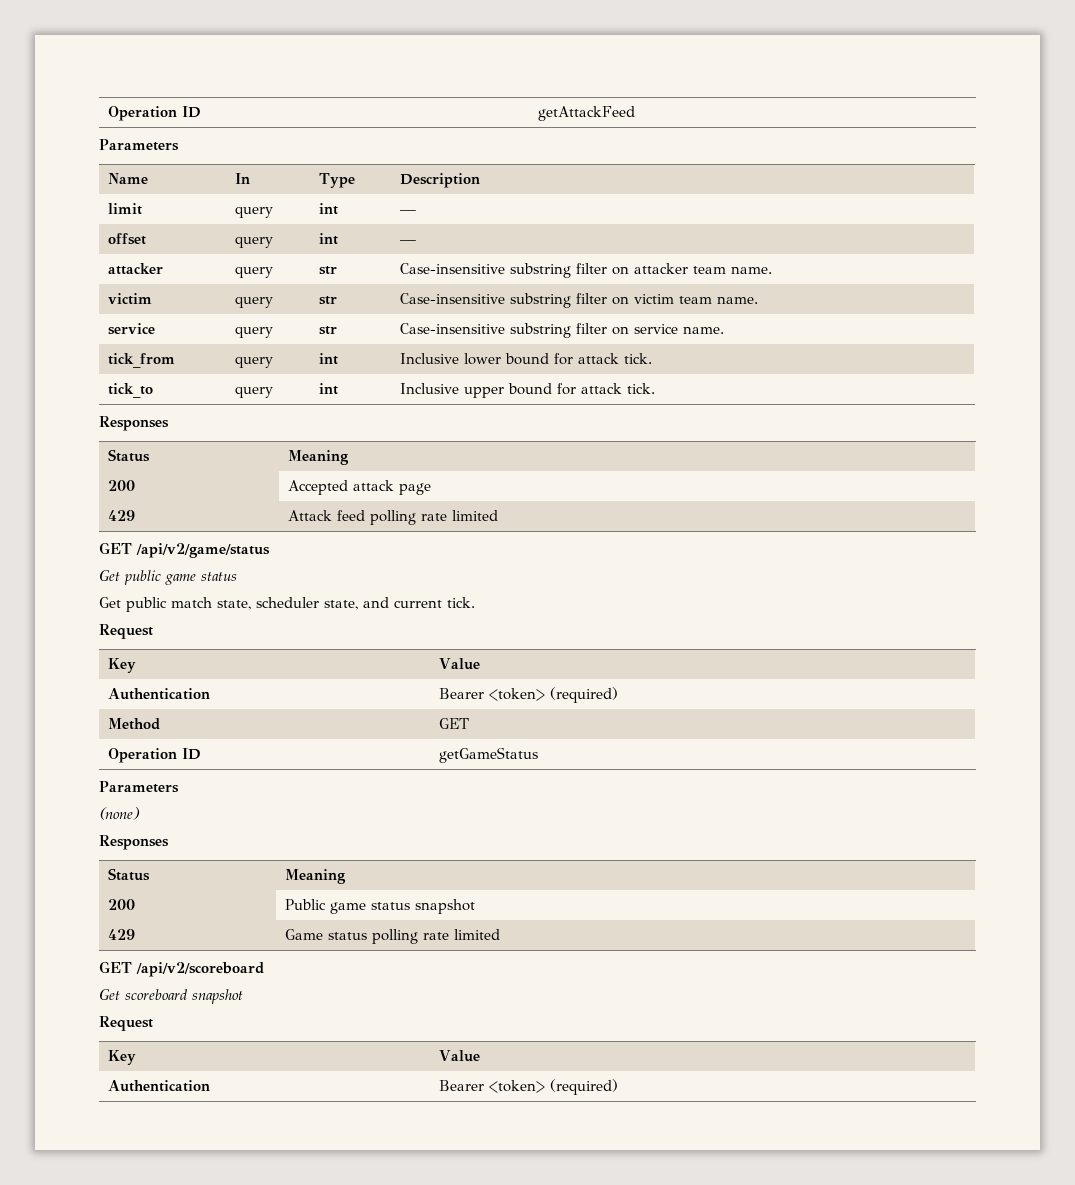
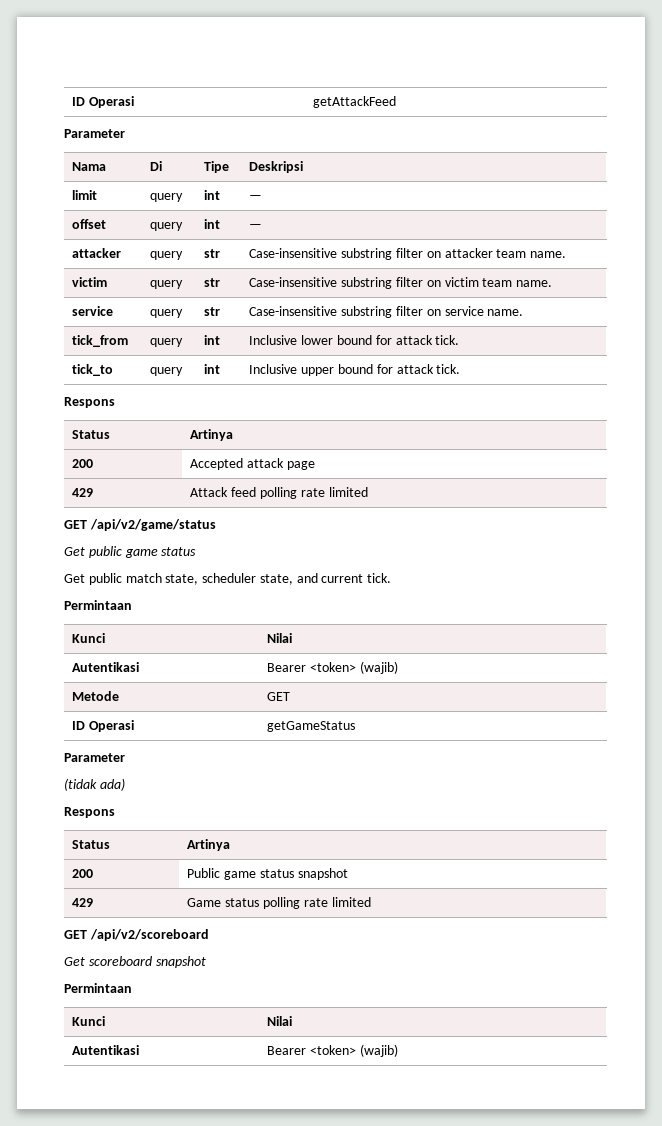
- Operation ID | getAttackFeed
- Parameters
- Name | In | Type | Description
+ ID Operasi | getAttackFeed
+ Parameter
+ Nama | Di | Tipe | Deskripsi
  tick_to | query | int | Inclusive upper bound for attack tick.
- Responses
- Status | Meaning
+ Respons
+ Status | Artinya
  Get public match state, scheduler state, and current tick.
- Request
- Key | Value
- Authentication | Bearer <token> (required)
- Method | GET
+ Permintaan
+ Kunci | Nilai
+ Autentikasi | Bearer <token> (wajib)
+ Metode | GET
- Operation ID | getGameStatus
- Parameters
- (none)
- Responses
- Status | Meaning
+ ID Operasi | getGameStatus
+ Parameter
+ (tidak ada)
+ Respons
+ Status | Artinya
  Get scoreboard snapshot
- Request
- Key | Value
- Authentication | Bearer <token> (required)
+ Permintaan
+ Kunci | Nilai
+ Autentikasi | Bearer <token> (wajib)

